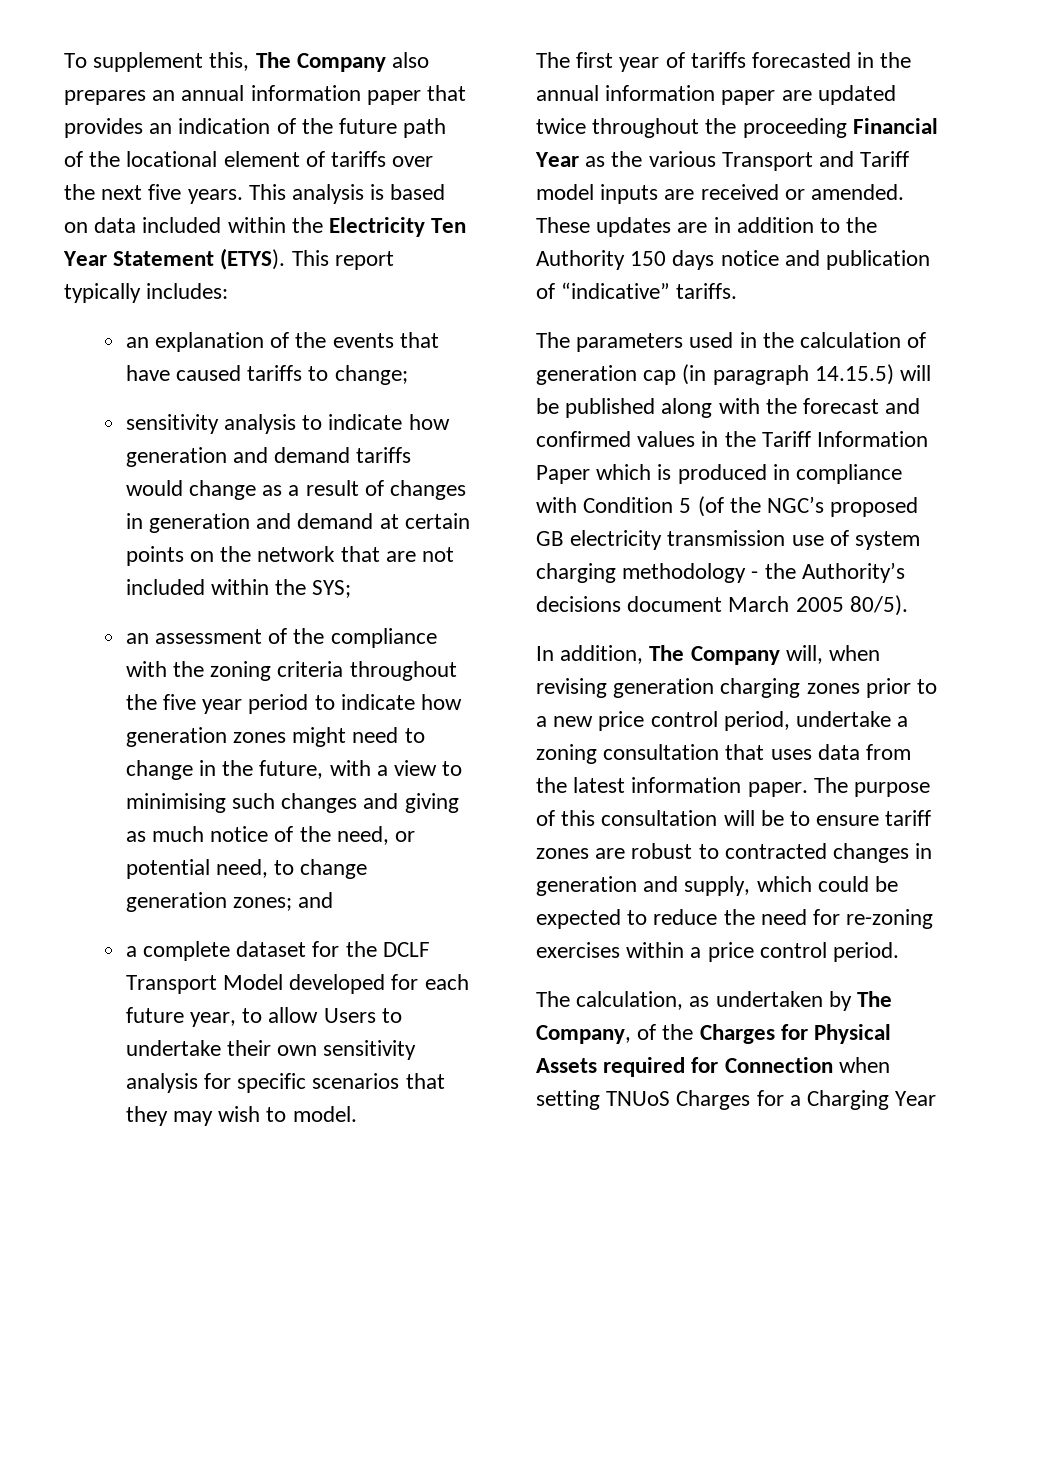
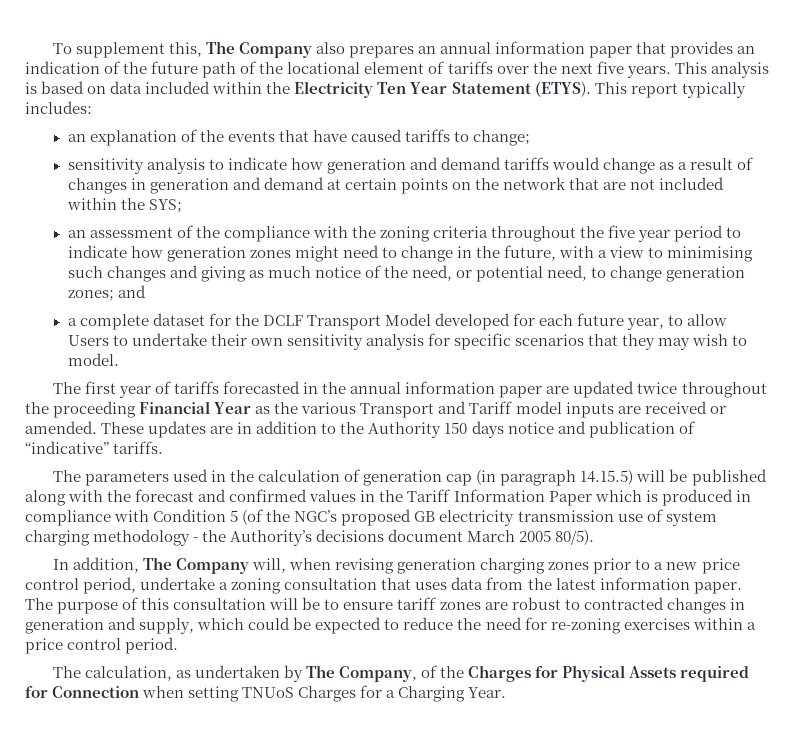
- The calculation, as undertaken by The Company, of the Charges for Physical Assets required for Connection when setting TNUoS Charges for a Charging Year
+ The calculation, as undertaken by The Company, of the Charges for Physical Assets required for Connection when setting TNUoS Charges for a Charging Year.

